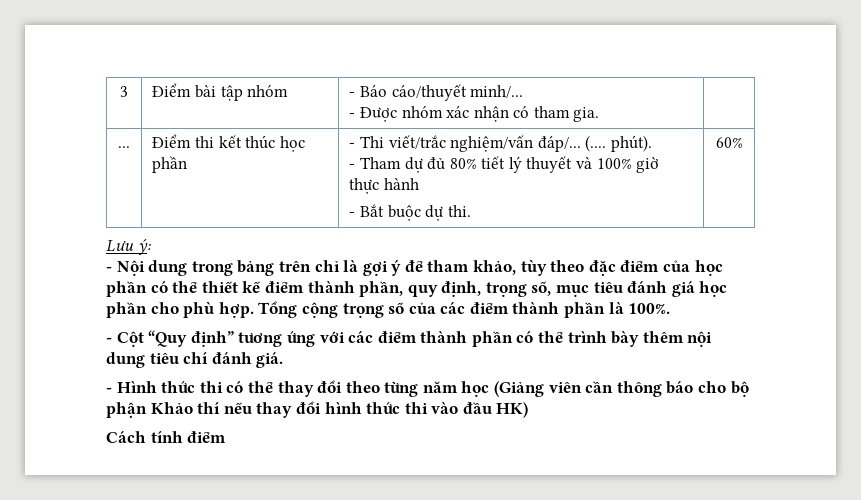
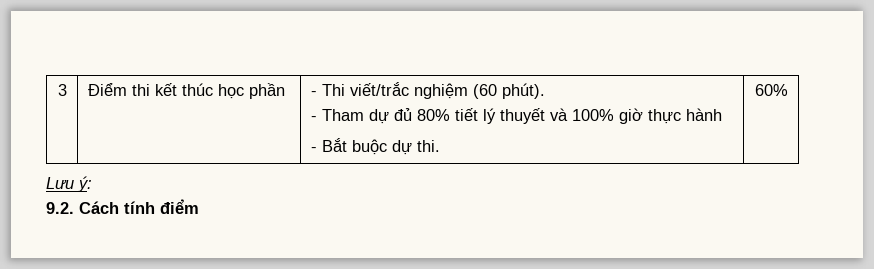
- 3 | Điểm bài tập nhóm | - Báo cáo/thuyết minh/...
- - Được nhóm xác nhận có tham gia. |
- ... | Điểm thi kết thúc học phần | - Thi viết/trắc nghiệm/vấn đáp/... (.... phút).
+ 3 | Điểm thi kết thúc học phần | - Thi viết/trắc nghiệm (60 phút).
- - Nội dung trong bảng trên chỉ là gợi ý để tham khảo, tùy theo đặc điểm của học phần có thể thiết kế điểm thành phần, quy định, trọng số, mục tiêu đánh giá học phần cho phù hợp. Tổng cộng trọng số của các điểm thành phần là 100%.
- - Cột “Quy định” tương ứng với các điểm thành phần có thể trình bày thêm nội dung tiêu chí đánh giá.
- - Hình thức thi có thể thay đổi theo từng năm học (Giảng viên cần thông báo cho bộ phận Khảo thí nếu thay đổi hình thức thi vào đầu HK)
- Cách tính điểm
+ 9.2. Cách tính điểm

